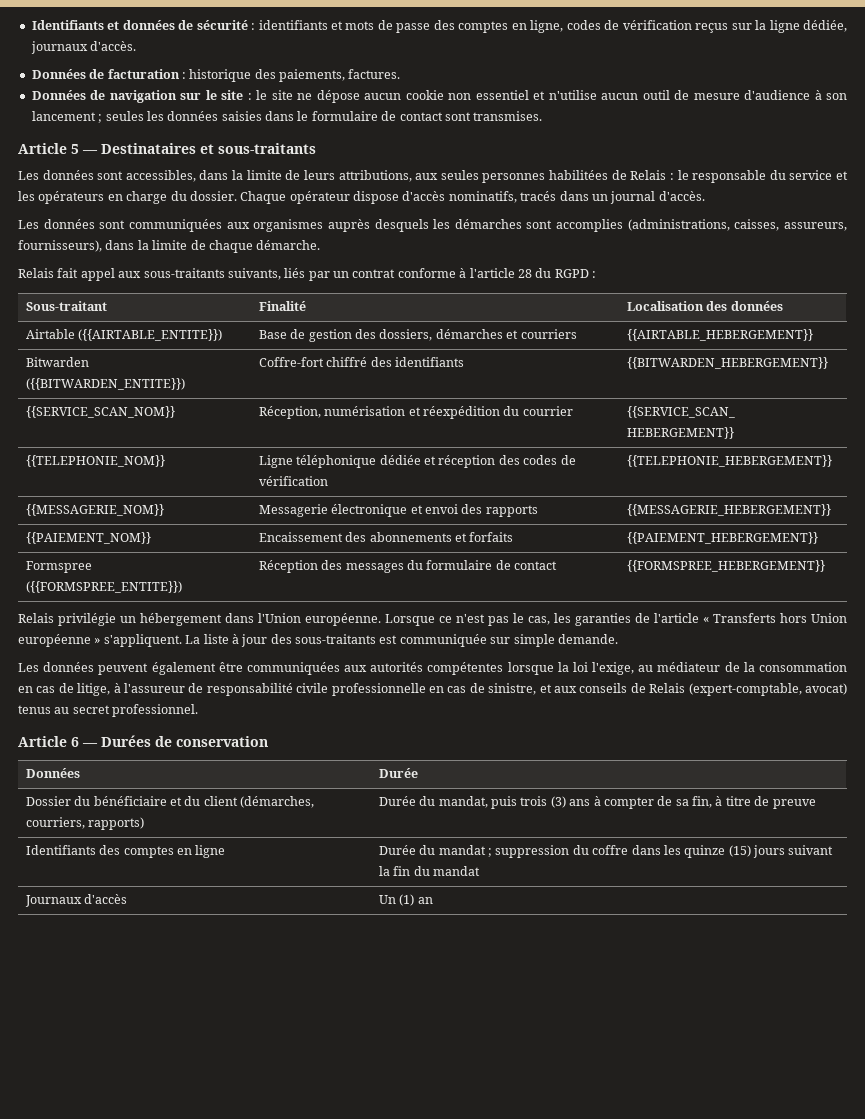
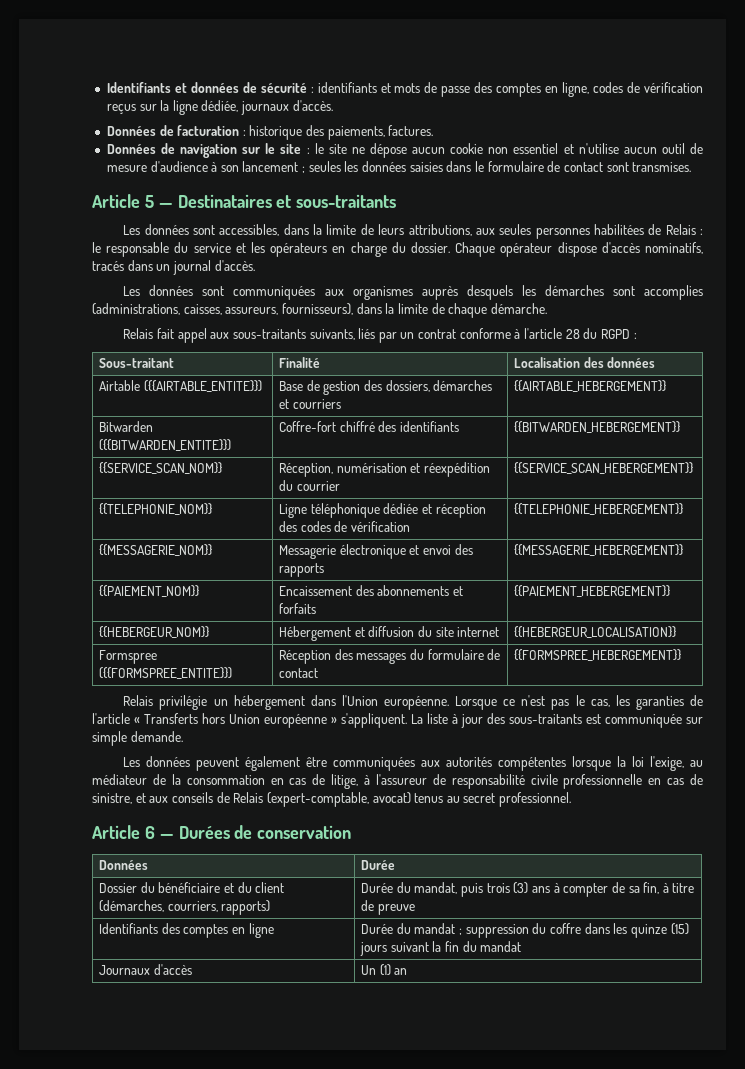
+ {{HEBERGEUR_NOM}} | Hébergement et diffusion du site internet | {{HEBERGEUR_LOCALISATION}}

